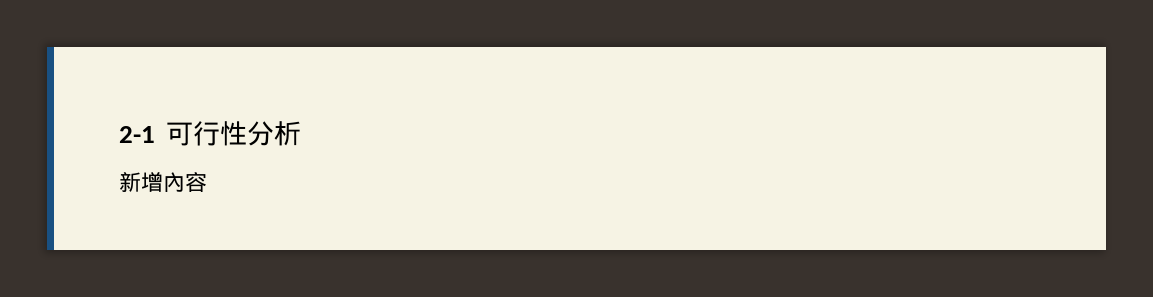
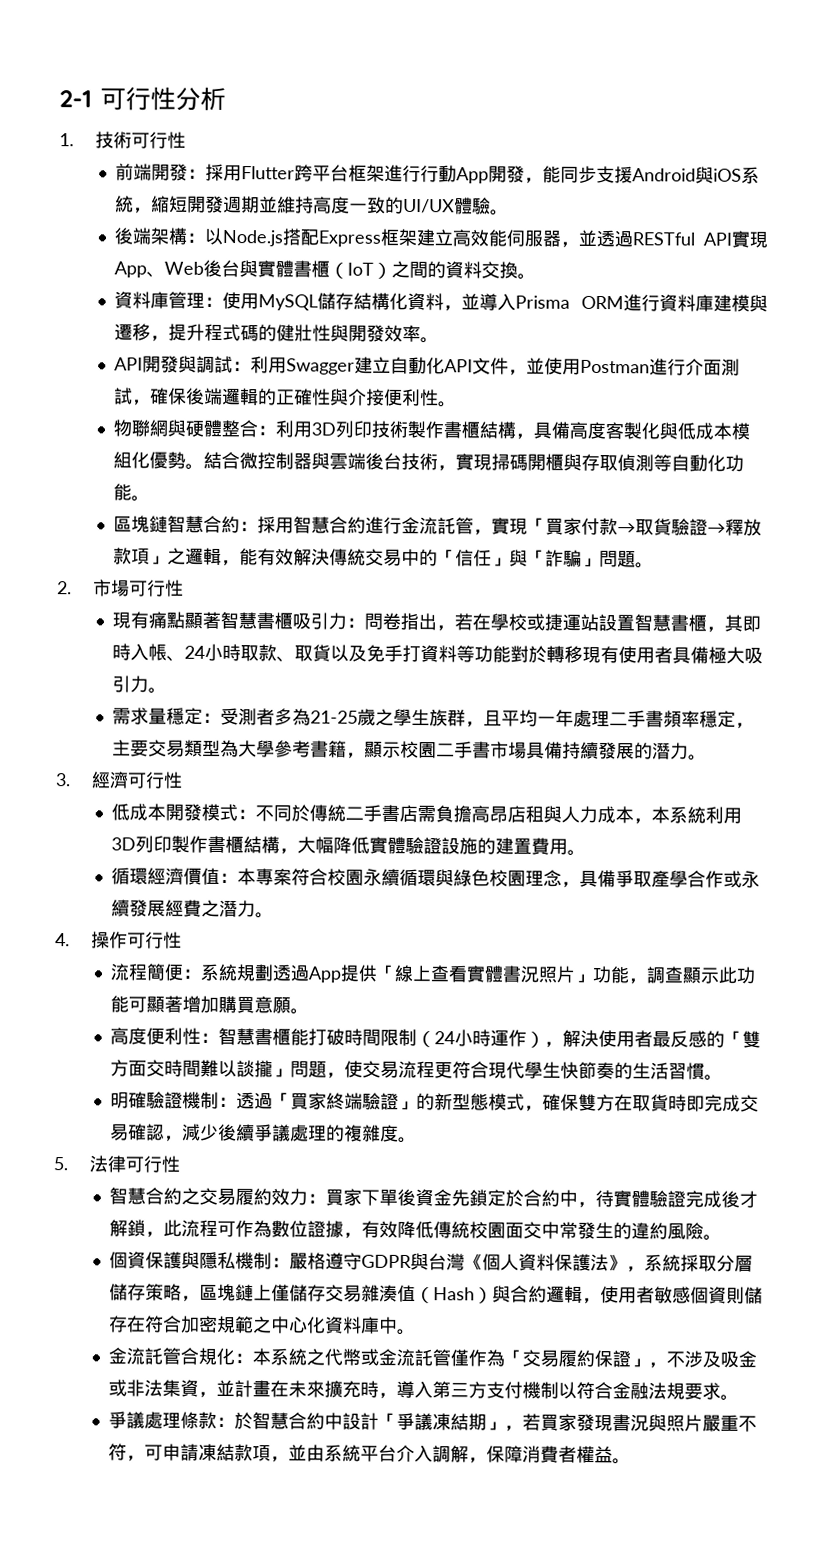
- 新增內容
+ 1.技術可行性
+ 前端開發：採用Flutter跨平台框架進行行動App開發，能同步支援Android與iOS系統，縮短開發週期並維持高度一致的UI/UX體驗。
+ 後端架構：以Node.js搭配Express框架建立高效能伺服器，並透過RESTful API實現App、Web後台與實體書櫃（IoT）之間的資料交換。
+ 資料庫管理：使用MySQL儲存結構化資料，並導入Prisma ORM進行資料庫建模與遷移，提升程式碼的健壯性與開發效率。
+ API開發與調試：利用Swagger建立自動化API文件，並使用Postman進行介面測試，確保後端邏輯的正確性與介接便利性。
+ 物聯網與硬體整合：利用3D列印技術製作書櫃結構，具備高度客製化與低成本模組化優勢。結合微控制器與雲端後台技術，實現掃碼開櫃與存取偵測等自動化功能。
+ 區塊鏈智慧合約：採用智慧合約進行金流託管，實現「買家付款→取貨驗證→釋放款項」之邏輯，能有效解決傳統交易中的「信任」與「詐騙」問題。
+ 2.市場可行性
+ 現有痛點顯著智慧書櫃吸引力：問卷指出，若在學校或捷運站設置智慧書櫃，其即時入帳、24小時取款、取貨以及免手打資料等功能對於轉移現有使用者具備極大吸引力。
+ 需求量穩定：受測者多為21-25歲之學生族群，且平均一年處理二手書頻率穩定，主要交易類型為大學參考書籍，顯示校園二手書市場具備持續發展的潛力。
+ 3.經濟可行性
+ 低成本開發模式：不同於傳統二手書店需負擔高昂店租與人力成本，本系統利用3D列印製作書櫃結構，大幅降低實體驗證設施的建置費用。
+ 循環經濟價值：本專案符合校園永續循環與綠色校園理念，具備爭取產學合作或永續發展經費之潛力。
+ 4.操作可行性
+ 流程簡便：系統規劃透過App提供「線上查看實體書況照片」功能，調查顯示此功能可顯著增加購買意願。
+ 高度便利性：智慧書櫃能打破時間限制（24小時運作），解決使用者最反感的「雙方面交時間難以談攏」問題，使交易流程更符合現代學生快節奏的生活習慣。
+ 明確驗證機制：透過「買家終端驗證」的新型態模式，確保雙方在取貨時即完成交易確認，減少後續爭議處理的複雜度。
+ 5.法律可行性
+ 智慧合約之交易履約效力：買家下單後資金先鎖定於合約中，待實體驗證完成後才解鎖，此流程可作為數位證據，有效降低傳統校園面交中常發生的違約風險。
+ 個資保護與隱私機制：嚴格遵守GDPR與台灣《個人資料保護法》，系統採取分層儲存策略，區塊鏈上僅儲存交易雜湊值（Hash）與合約邏輯，使用者敏感個資則儲存在符合加密規範之中心化資料庫中。
+ 金流託管合規化：本系統之代幣或金流託管僅作為「交易履約保證」，不涉及吸金或非法集資，並計畫在未來擴充時，導入第三方支付機制以符合金融法規要求。
+ 爭議處理條款：於智慧合約中設計「爭議凍結期」，若買家發現書況與照片嚴重不符，可申請凍結款項，並由系統平台介入調解，保障消費者權益。

